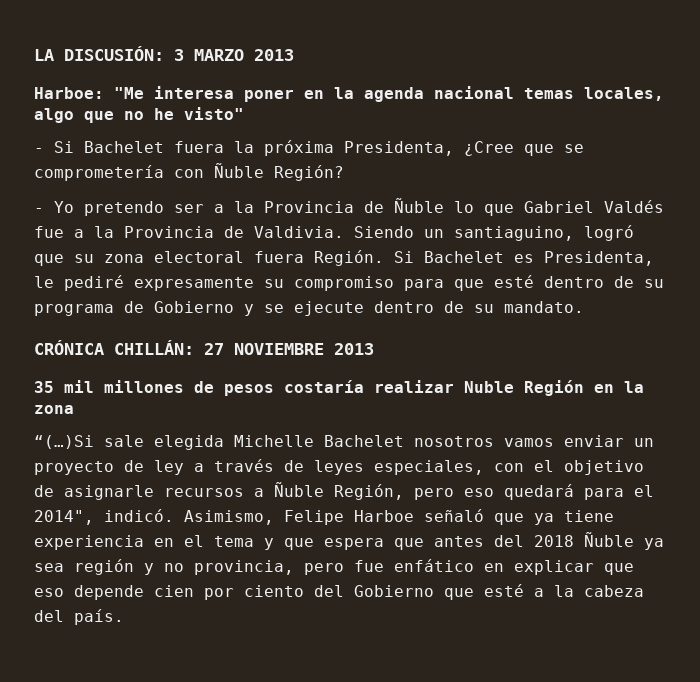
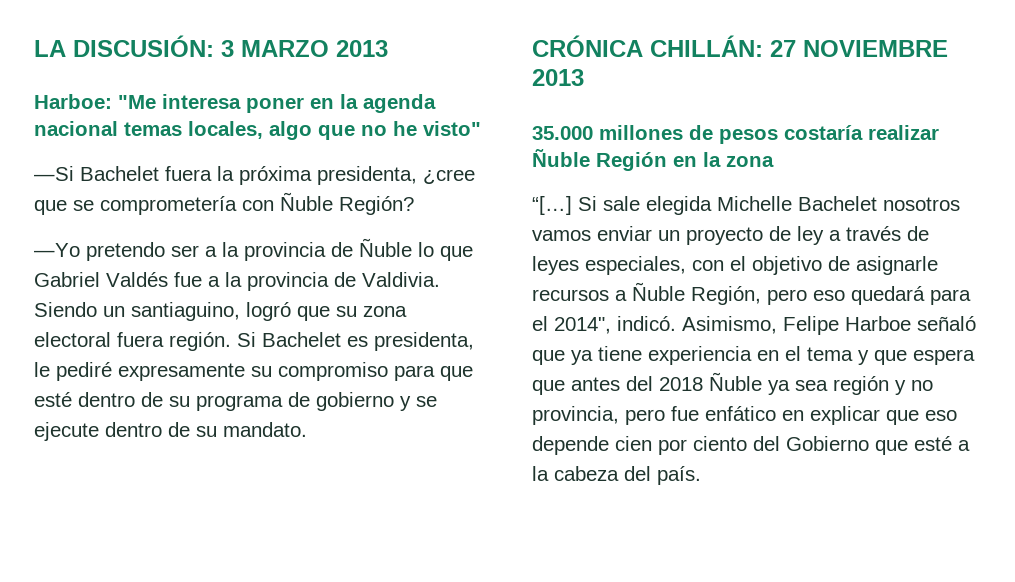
- - Si Bachelet fuera la próxima Presidenta, ¿Cree que se comprometería con Ñuble Región?
+ —Si Bachelet fuera la próxima presidenta, ¿cree que se comprometería con Ñuble Región?
- - Yo pretendo ser a la Provincia de Ñuble lo que Gabriel Valdés fue a la Provincia de Valdivia.
+ —Yo pretendo ser a la provincia de Ñuble lo que Gabriel Valdés fue a la provincia de Valdivia.
- Siendo un santiaguino, logró que su zona electoral fuera Región.
+ Siendo un santiaguino, logró que su zona electoral fuera región.
- Si Bachelet es Presidenta, le pediré expresamente su compromiso para que esté dentro de su programa de Gobierno y se ejecute dentro de su mandato.
+ Si Bachelet es presidenta, le pediré expresamente su compromiso para que esté dentro de su programa de gobierno y se ejecute dentro de su mandato.
- 35 mil millones de pesos costaría realizar Nuble Región en la zona
+ 35.000 millones de pesos costaría realizar Ñuble Región en la zona
- “(…)Si sale elegida Michelle Bachelet nosotros vamos enviar un proyecto de ley a través de leyes especiales, con el objetivo de asignarle recursos a Ñuble Región, pero eso quedará para el 2014", indicó.
+ “[…] Si sale elegida Michelle Bachelet nosotros vamos enviar un proyecto de ley a través de leyes especiales, con el objetivo de asignarle recursos a Ñuble Región, pero eso quedará para el 2014", indicó.

